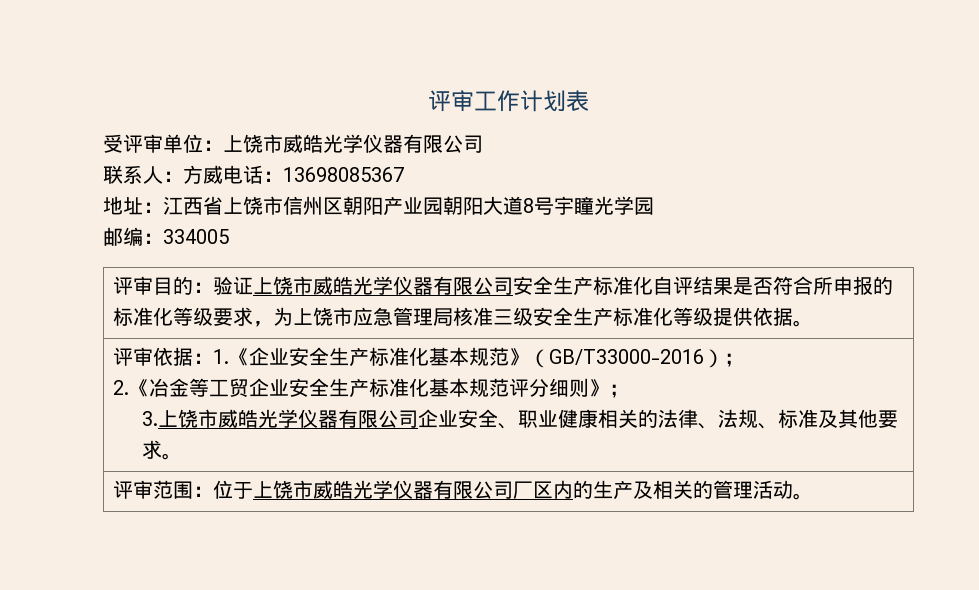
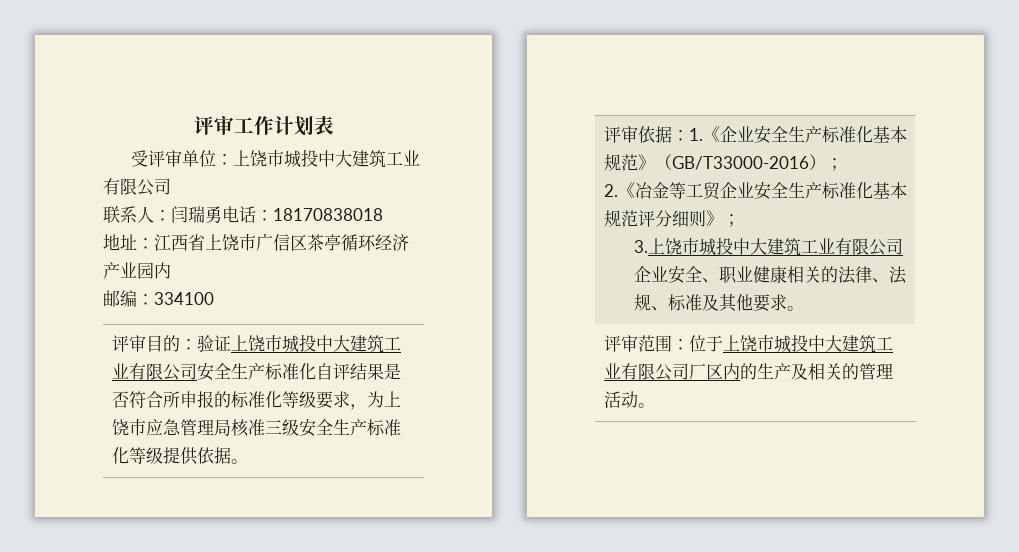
- 受评审单位：上饶市威皓光学仪器有限公司
+ 受评审单位：上饶市城投中大建筑工业有限公司
- 联系人：方威电话：13698085367
+ 联系人：闫瑞勇电话：18170838018
- 地址：江西省上饶市信州区朝阳产业园朝阳大道8号宇瞳光学园
+ 地址：江西省上饶市广信区茶亭循环经济产业园内
- 邮编：334005
+ 邮编：334100
- 评审目的：验证上饶市威皓光学仪器有限公司安全生产标准化自评结果是否符合所申报的标准化等级要求，为上饶市应急管理局核准三级安全生产标准化等级提供依据。
+ 评审目的：验证上饶市城投中大建筑工业有限公司安全生产标准化自评结果是否符合所申报的标准化等级要求，为上饶市应急管理局核准三级安全生产标准化等级提供依据。
- 3.上饶市威皓光学仪器有限公司企业安全、职业健康相关的法律、法规、标准及其他要求。
+ 3.上饶市城投中大建筑工业有限公司企业安全、职业健康相关的法律、法规、标准及其他要求。
- 评审范围：位于上饶市威皓光学仪器有限公司厂区内的生产及相关的管理活动。
+ 评审范围：位于上饶市城投中大建筑工业有限公司厂区内的生产及相关的管理活动。

